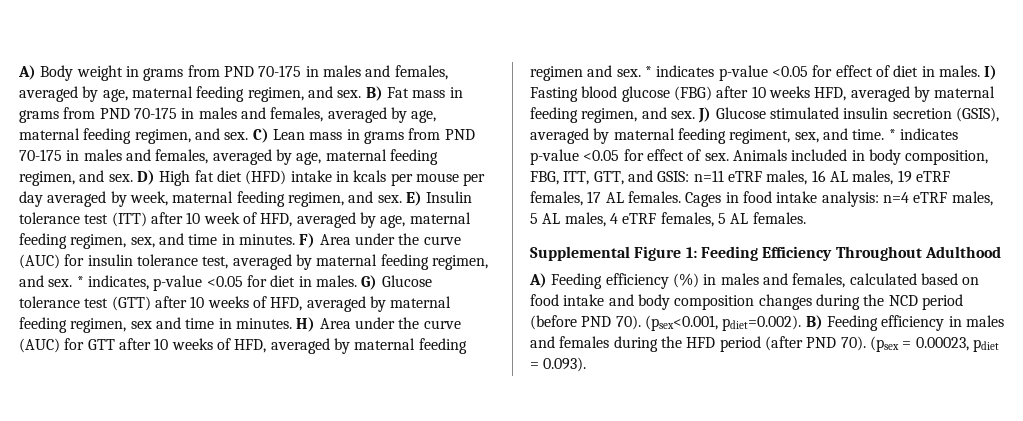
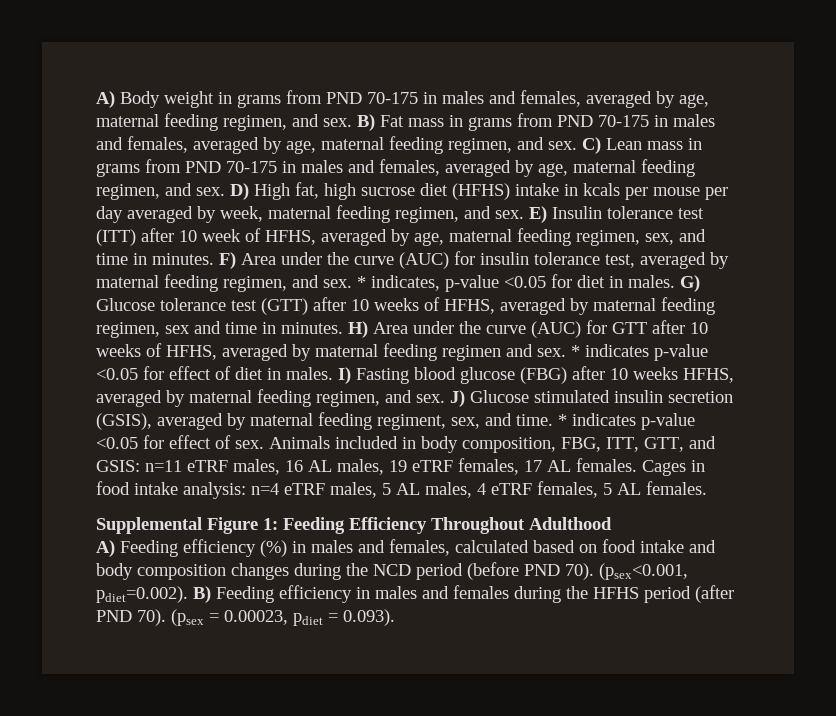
- D) High fat diet (HFD) intake in kcals per mouse per day averaged by week, maternal feeding regimen, and sex.
+ D) High fat, high sucrose diet (HFHS) intake in kcals per mouse per day averaged by week, maternal feeding regimen, and sex.
- E) Insulin tolerance test (ITT) after 10 week of HFD, averaged by age, maternal feeding regimen, sex, and time in minutes.
+ E) Insulin tolerance test (ITT) after 10 week of HFHS, averaged by age, maternal feeding regimen, sex, and time in minutes.
- G) Glucose tolerance test (GTT) after 10 weeks of HFD, averaged by maternal feeding regimen, sex and time in minutes.
+ G) Glucose tolerance test (GTT) after 10 weeks of HFHS, averaged by maternal feeding regimen, sex and time in minutes.
- H) Area under the curve (AUC) for GTT after 10 weeks of HFD, averaged by maternal feeding regimen and sex.
+ H) Area under the curve (AUC) for GTT after 10 weeks of HFHS, averaged by maternal feeding regimen and sex.
- I) Fasting blood glucose (FBG) after 10 weeks HFD, averaged by maternal feeding regimen, and sex.
+ I) Fasting blood glucose (FBG) after 10 weeks HFHS, averaged by maternal feeding regimen, and sex.
- (psex<0.001, pdiet=0.002). B) Feeding efficiency in males and females during the HFD period (after PND 70).
+ (psex<0.001, pdiet=0.002). B) Feeding efficiency in males and females during the HFHS period (after PND 70).

